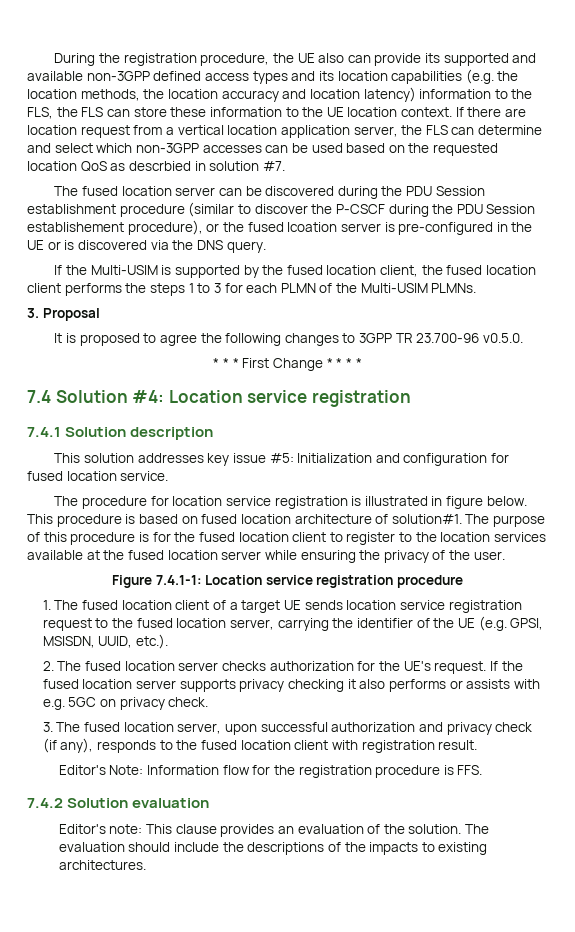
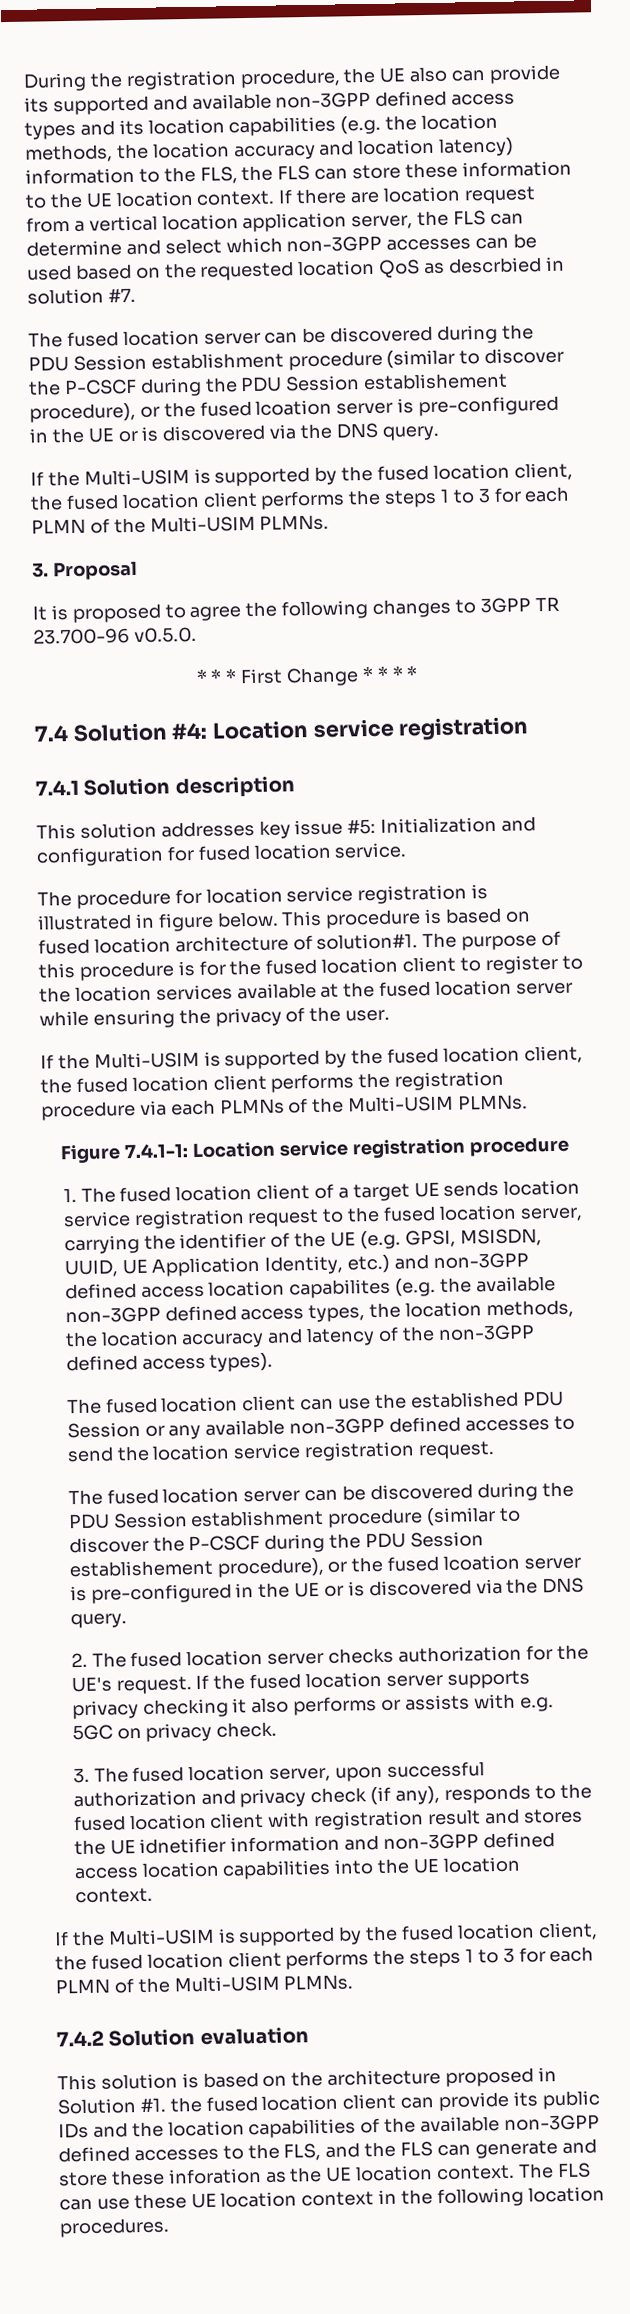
+ If the Multi-USIM is supported by the fused location client, the fused location client performs the registration procedure via each PLMNs of the Multi-USIM PLMNs.
- 1. The fused location client of a target UE sends location service registration request to the fused location server, carrying the identifier of the UE (e.g. GPSI, MSISDN, UUID, etc.).
+ 1. The fused location client of a target UE sends location service registration request to the fused location server, carrying the identifier of the UE (e.g. GPSI, MSISDN, UUID, UE Application Identity, etc.) and non-3GPP defined access location capabilites (e.g. the available non-3GPP defined access types, the location methods, the location accuracy and latency of the non-3GPP defined access types).
+ The fused location client can use the established PDU Session or any available non-3GPP defined accesses to send the location service registration request.
+ The fused location server can be discovered during the PDU Session establishment procedure (similar to discover the P-CSCF during the PDU Session establishement procedure), or the fused lcoation server is pre-configured in the UE or is discovered via the DNS query.
- 3. The fused location server, upon successful authorization and privacy check (if any), responds to the fused location client with registration result.
- Editor's Note: Information flow for the registration procedure is FFS.
+ 3. The fused location server, upon successful authorization and privacy check (if any), responds to the fused location client with registration result and stores the UE idnetifier information and non-3GPP defined access location capabilities into the UE location context.
+ If the Multi-USIM is supported by the fused location client, the fused location client performs the steps 1 to 3 for each PLMN of the Multi-USIM PLMNs.
  7.4.2 Solution evaluation
- Editor's note: This clause provides an evaluation of the solution. The evaluation should include the descriptions of the impacts to existing architectures.
+ This solution is based on the architecture proposed in Solution #1. the fused location client can provide its public IDs and the location capabilities of the available non-3GPP defined accesses to the FLS, and the FLS can generate and store these inforation as the UE location context. The FLS can use these UE location context in the following location procedures.

